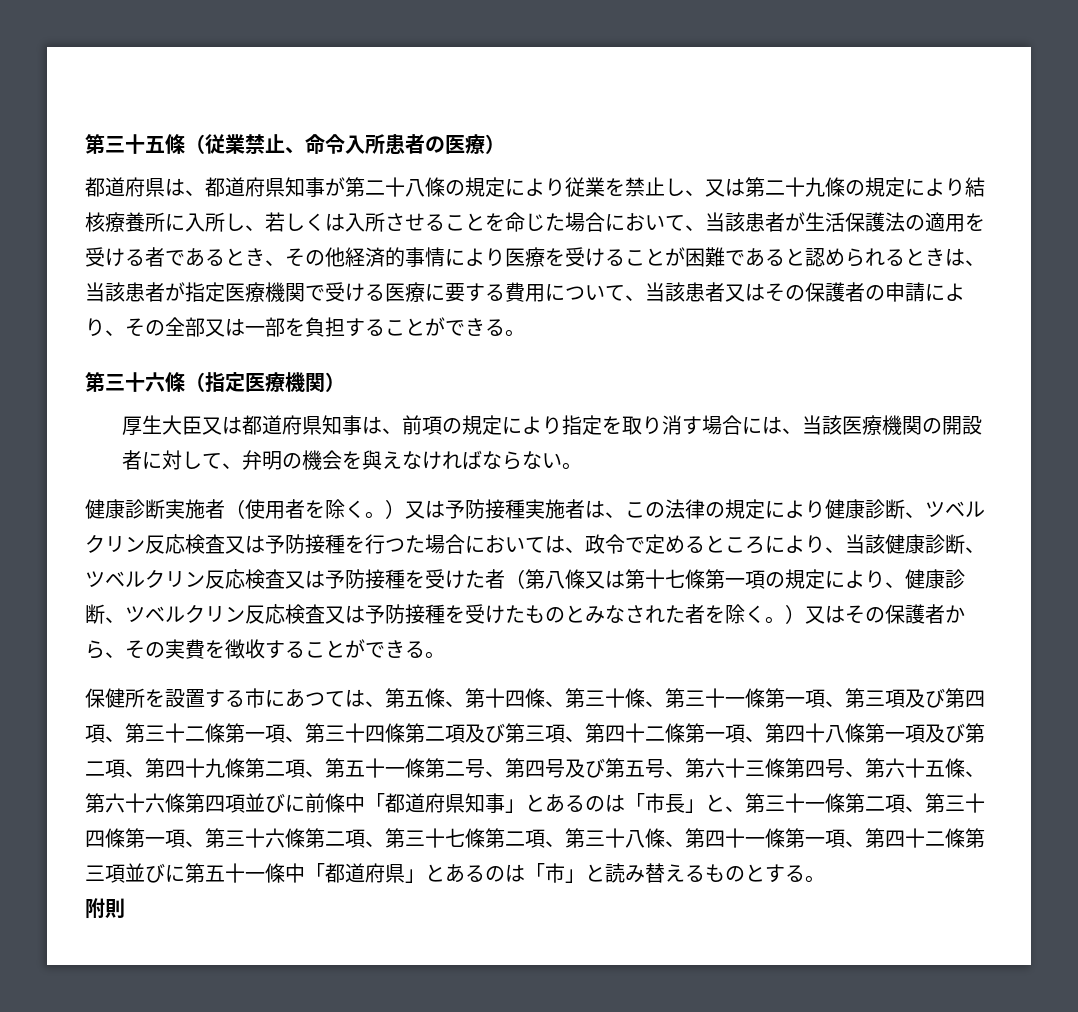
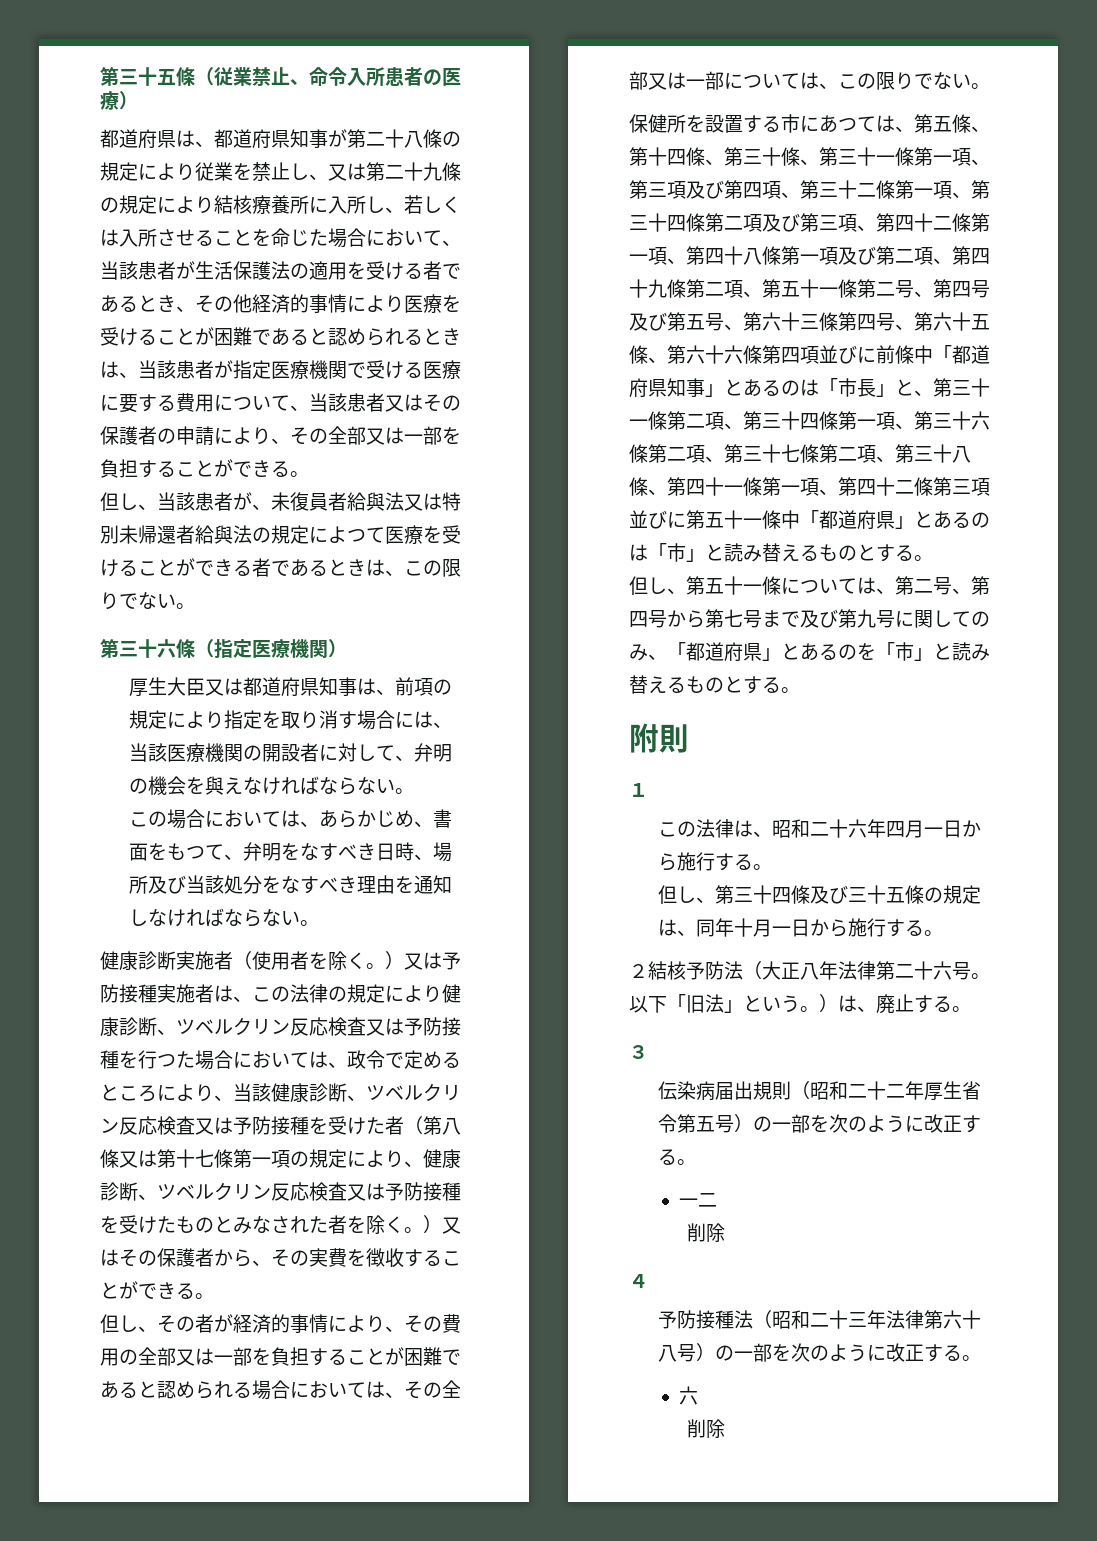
+ 但し、当該患者が、未復員者給與法又は特別未帰還者給與法の規定によつて医療を受けることができる者であるときは、この限りでない。
+ この場合においては、あらかじめ、書面をもつて、弁明をなすべき日時、場所及び当該処分をなすべき理由を通知しなければならない。
+ 但し、その者が経済的事情により、その費用の全部又は一部を負担することが困難であると認められる場合においては、その全部又は一部については、この限りでない。
+ 但し、第五十一條については、第二号、第四号から第七号まで及び第九号に関してのみ、「都道府県」とあるのを「市」と読み替えるものとする。
  附則
+ １
+ この法律は、昭和二十六年四月一日から施行する。
+ 但し、第三十四條及び三十五條の規定は、同年十月一日から施行する。
+ ２結核予防法（大正八年法律第二十六号。以下「旧法」という。）は、廃止する。
+ ３
+ 伝染病届出規則（昭和二十二年厚生省令第五号）の一部を次のように改正する。
+ 一二
+ 削除
+ ４
+ 予防接種法（昭和二十三年法律第六十八号）の一部を次のように改正する。
+ 六
+ 削除

